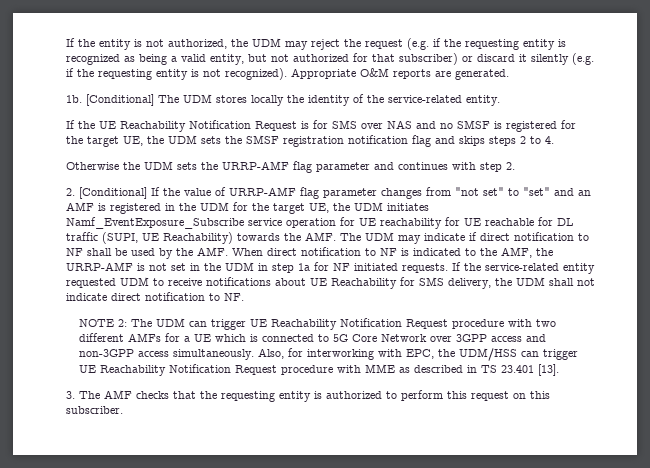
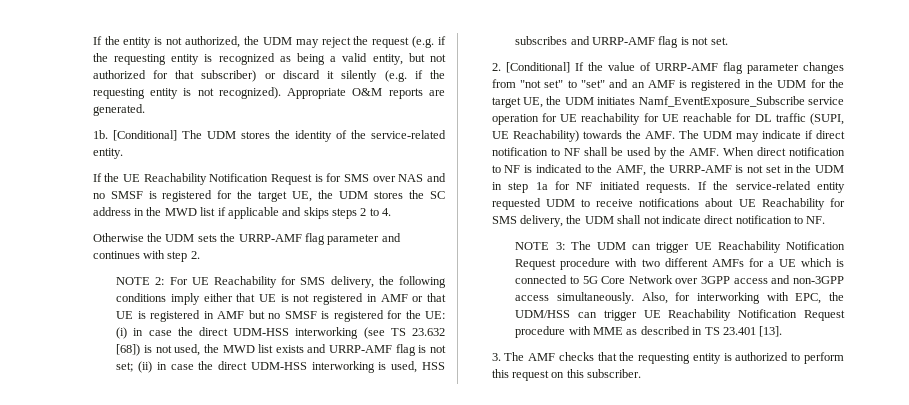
- [Conditional] The UDM stores locally the identity of the service-related entity.
+ [Conditional] The UDM stores the identity of the service-related entity.
- If the UE Reachability Notification Request is for SMS over NAS and no SMSF is registered for the target UE, the UDM sets the SMSF registration notification flag and skips steps 2 to 4.
+ If the UE Reachability Notification Request is for SMS over NAS and no SMSF is registered for the target UE, the UDM stores the SC address in the MWD list if applicable and skips steps 2 to 4.
+ NOTE 2: For UE Reachability for SMS delivery, the following conditions imply either that UE is not registered in AMF or that UE is registered in AMF but no SMSF is registered for the UE: (i) in case the direct UDM-HSS interworking (see TS 23.632 [68]) is not used, the MWD list exists and URRP-AMF flag is not set; (ii) in case the direct UDM-HSS interworking is used, HSS subscribes and URRP-AMF flag is not set.
- NOTE 2: The UDM can trigger UE Reachability Notification Request procedure with two different AMFs for a UE which is connected to 5G Core Network over 3GPP access and non-3GPP access simultaneously.
+ NOTE 3: The UDM can trigger UE Reachability Notification Request procedure with two different AMFs for a UE which is connected to 5G Core Network over 3GPP access and non-3GPP access simultaneously.

